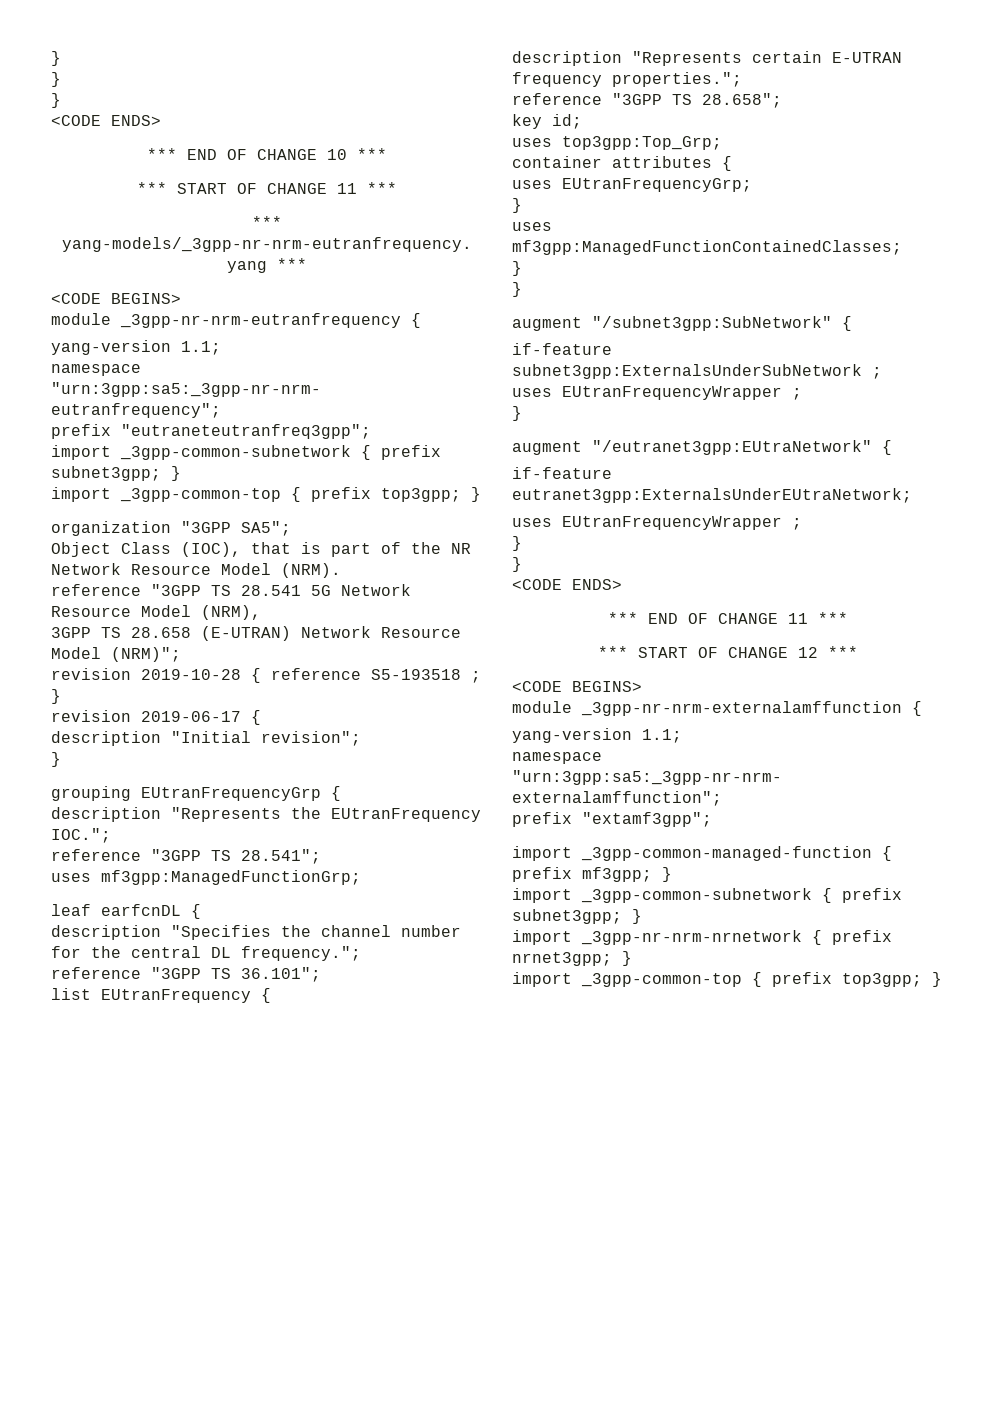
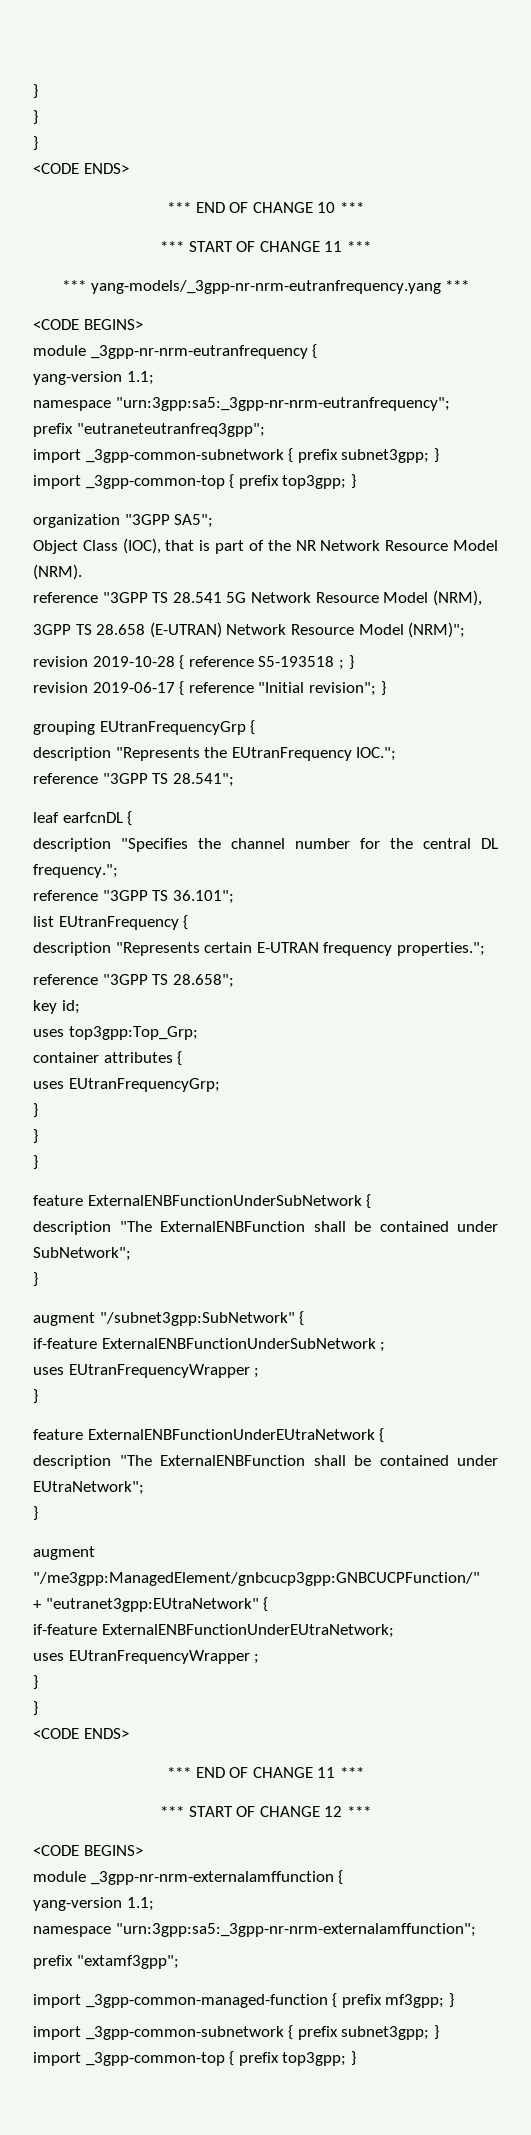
- revision 2019-06-17 {
- description "Initial revision";
- }
+ revision 2019-06-17 { reference "Initial revision"; }
- uses mf3gpp:ManagedFunctionGrp;
  uses EUtranFrequencyGrp;
  }
- uses mf3gpp:ManagedFunctionContainedClasses;
  }
+ }
+ feature ExternalENBFunctionUnderSubNetwork {
+ description "The ExternalENBFunction shall be contained under SubNetwork";
- if-feature subnet3gpp:ExternalsUnderSubNetwork ;
+ if-feature ExternalENBFunctionUnderSubNetwork ;
- augment "/eutranet3gpp:EUtraNetwork" {
- if-feature eutranet3gpp:ExternalsUnderEUtraNetwork;
+ feature ExternalENBFunctionUnderEUtraNetwork {
+ description "The ExternalENBFunction shall be contained under EUtraNetwork";
+ }
+ augment "/me3gpp:ManagedElement/gnbcucp3gpp:GNBCUCPFunction/"
+ + "eutranet3gpp:EUtraNetwork" {
+ if-feature ExternalENBFunctionUnderEUtraNetwork;
- import _3gpp-nr-nrm-nrnetwork { prefix nrnet3gpp; }

